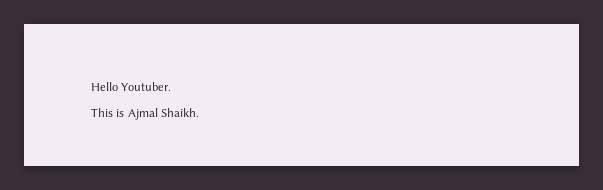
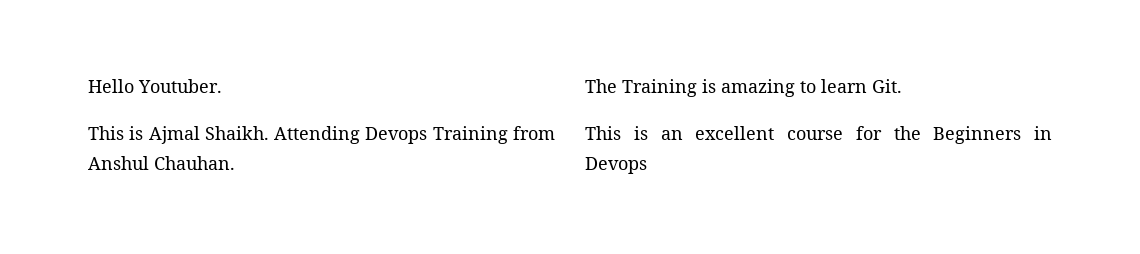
+ Attending Devops Training from Anshul Chauhan.
+ The Training is amazing to learn Git.
+ This is an excellent course for the Beginners in Devops

